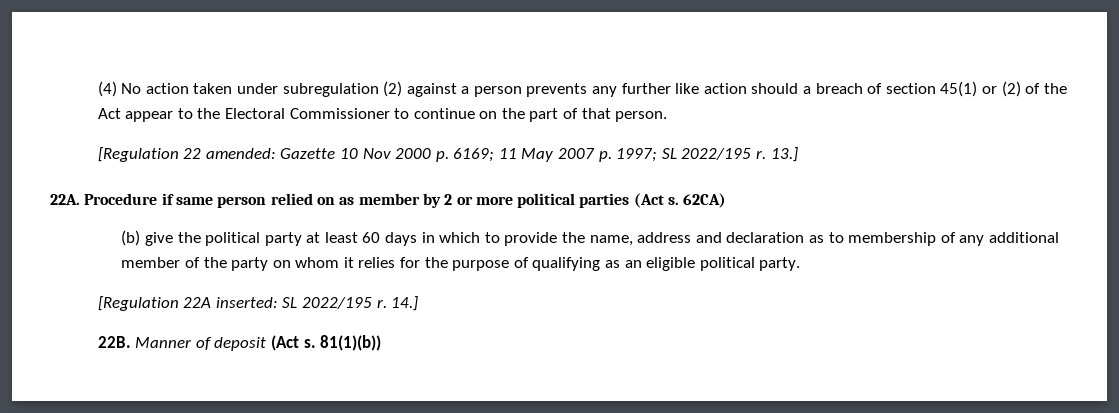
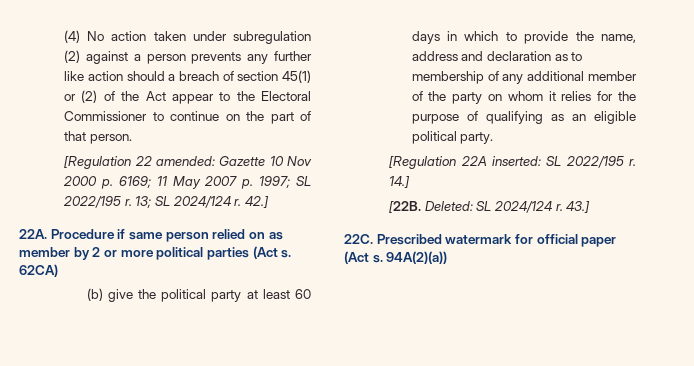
- 13.]
+ 13; SL 2024/124 r. 42.]
- 22B. Manner of deposit (Act s. 81(1)(b))
+ [22B. Deleted: SL 2024/124 r. 43.]
+ 22C. Prescribed watermark for official paper (Act s. 94A(2)(a))

